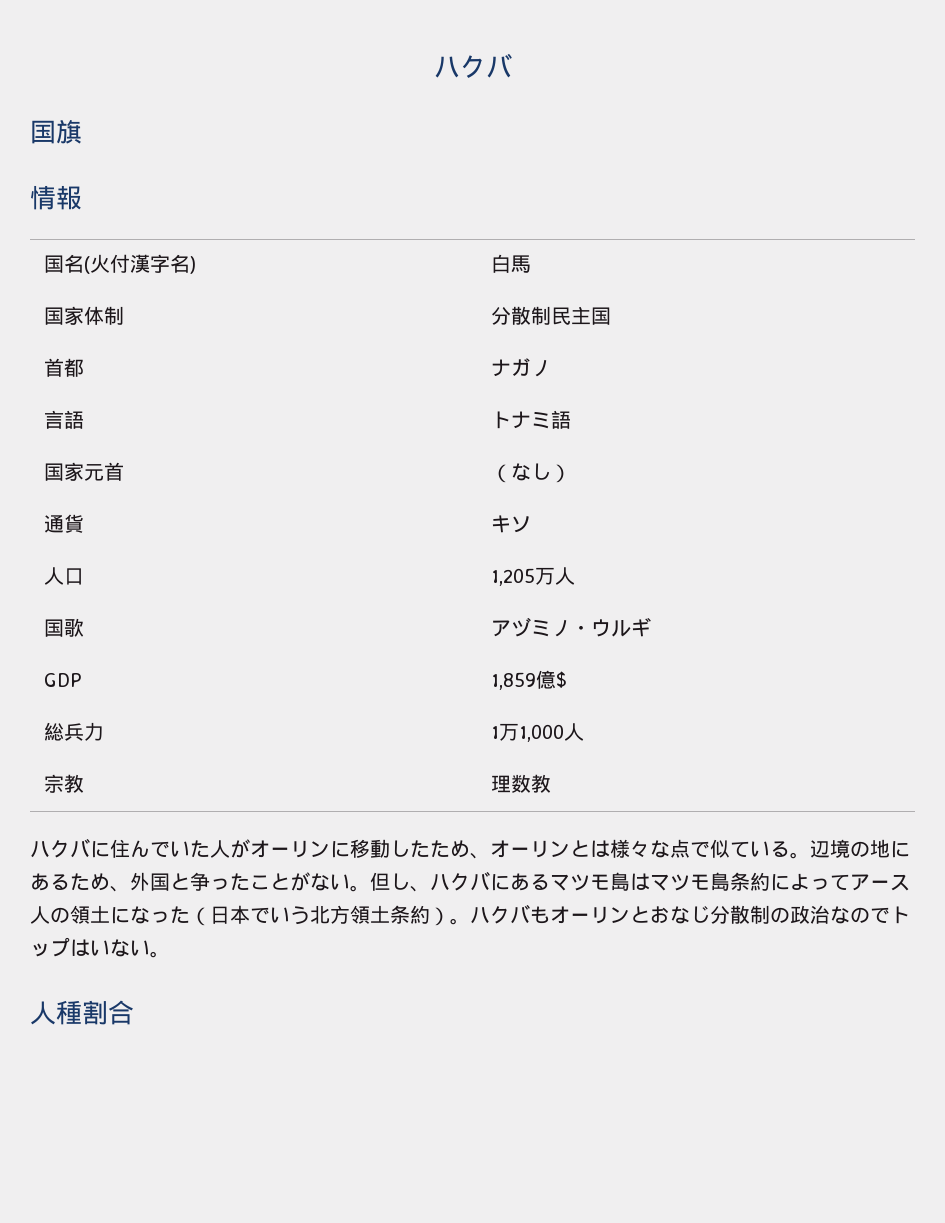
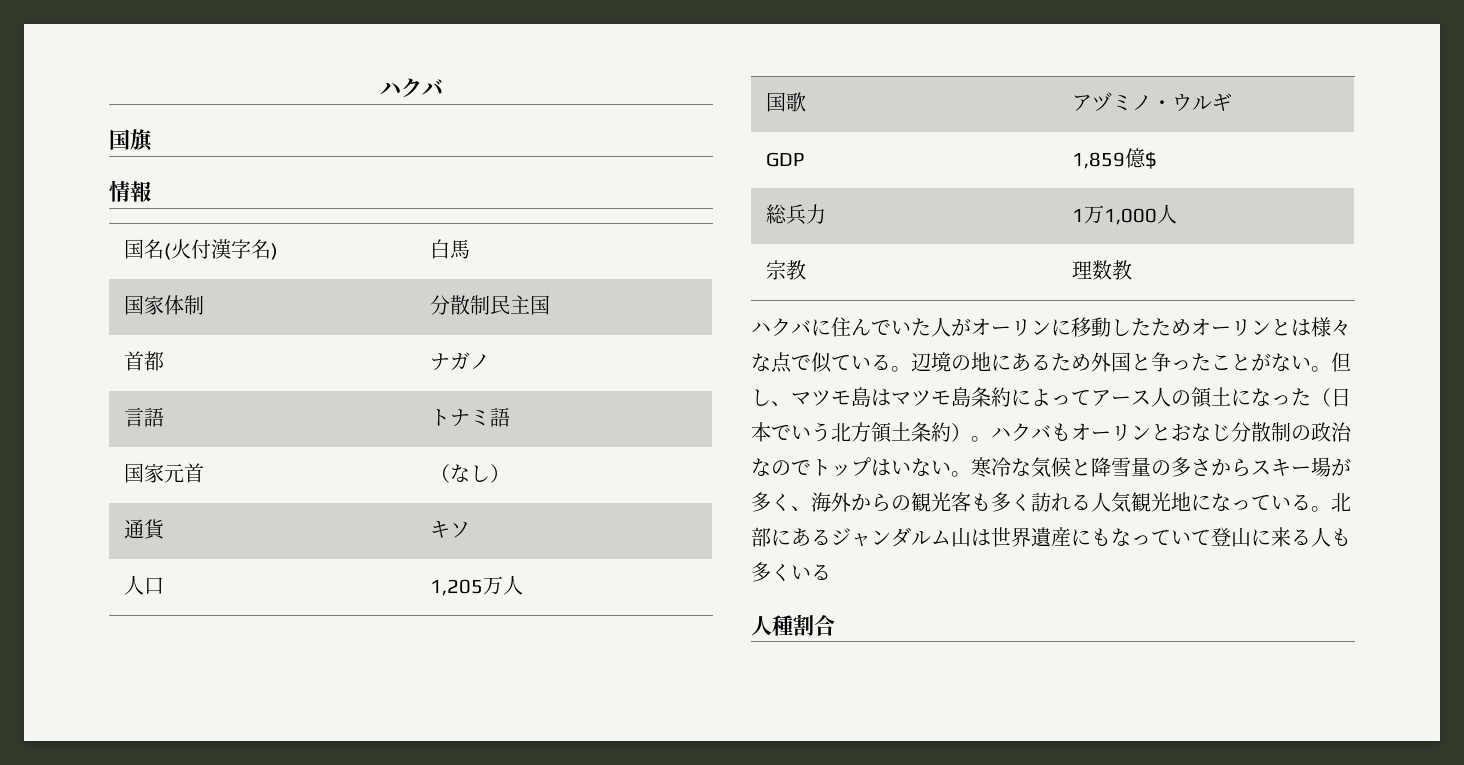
- ハクバに住んでいた人がオーリンに移動したため、オーリンとは様々な点で似ている。
+ ハクバに住んでいた人がオーリンに移動したためオーリンとは様々な点で似ている。
- 辺境の地にあるため、外国と争ったことがない。
+ 辺境の地にあるため外国と争ったことがない。
- 但し、ハクバにあるマツモ島はマツモ島条約によってアース人の領土になった（日本でいう北方領土条約）。
+ 但し、マツモ島はマツモ島条約によってアース人の領土になった（日本でいう北方領土条約）。
+ 寒冷な気候と降雪量の多さからスキー場が多く、海外からの観光客も多く訪れる人気観光地になっている。北部にあるジャンダルム山は世界遺産にもなっていて登山に来る人も多くいる

